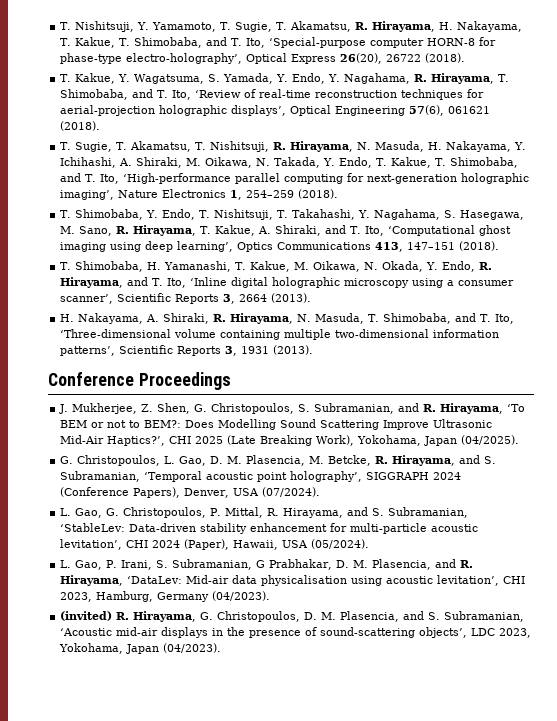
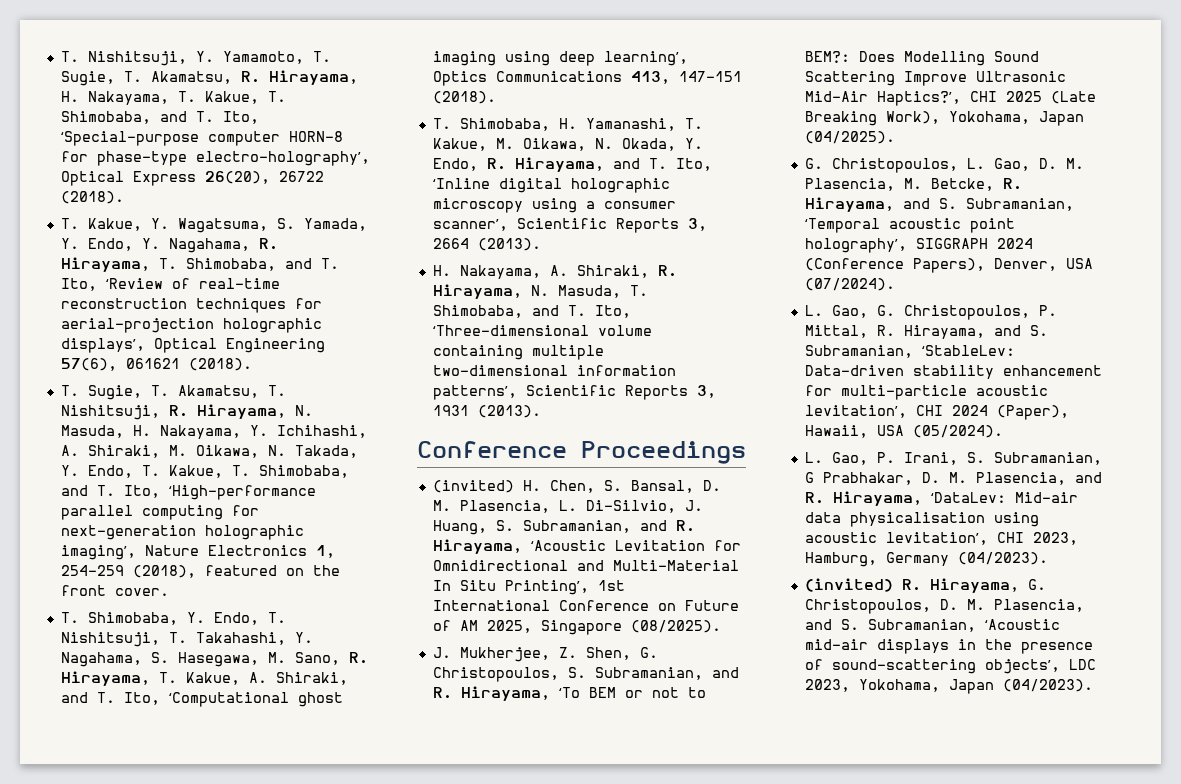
- T. Sugie, T. Akamatsu, T. Nishitsuji, R. Hirayama, N. Masuda, H. Nakayama, Y. Ichihashi, A. Shiraki, M. Oikawa, N. Takada, Y. Endo, T. Kakue, T. Shimobaba, and T. Ito, ‘High-performance parallel computing for next-generation holographic imaging’, Nature Electronics 1, 254–259 (2018).
+ T. Sugie, T. Akamatsu, T. Nishitsuji, R. Hirayama, N. Masuda, H. Nakayama, Y. Ichihashi, A. Shiraki, M. Oikawa, N. Takada, Y. Endo, T. Kakue, T. Shimobaba, and T. Ito, ‘High-performance parallel computing for next-generation holographic imaging’, Nature Electronics 1, 254–259 (2018), featured on the front cover.
+ (invited) H. Chen, S. Bansal, D. M. Plasencia, L. Di-Silvio, J. Huang, S. Subramanian, and R. Hirayama, ‘Acoustic Levitation for Omnidirectional and Multi-Material In Situ Printing’, 1st International Conference on Future of AM 2025, Singapore (08/2025).

